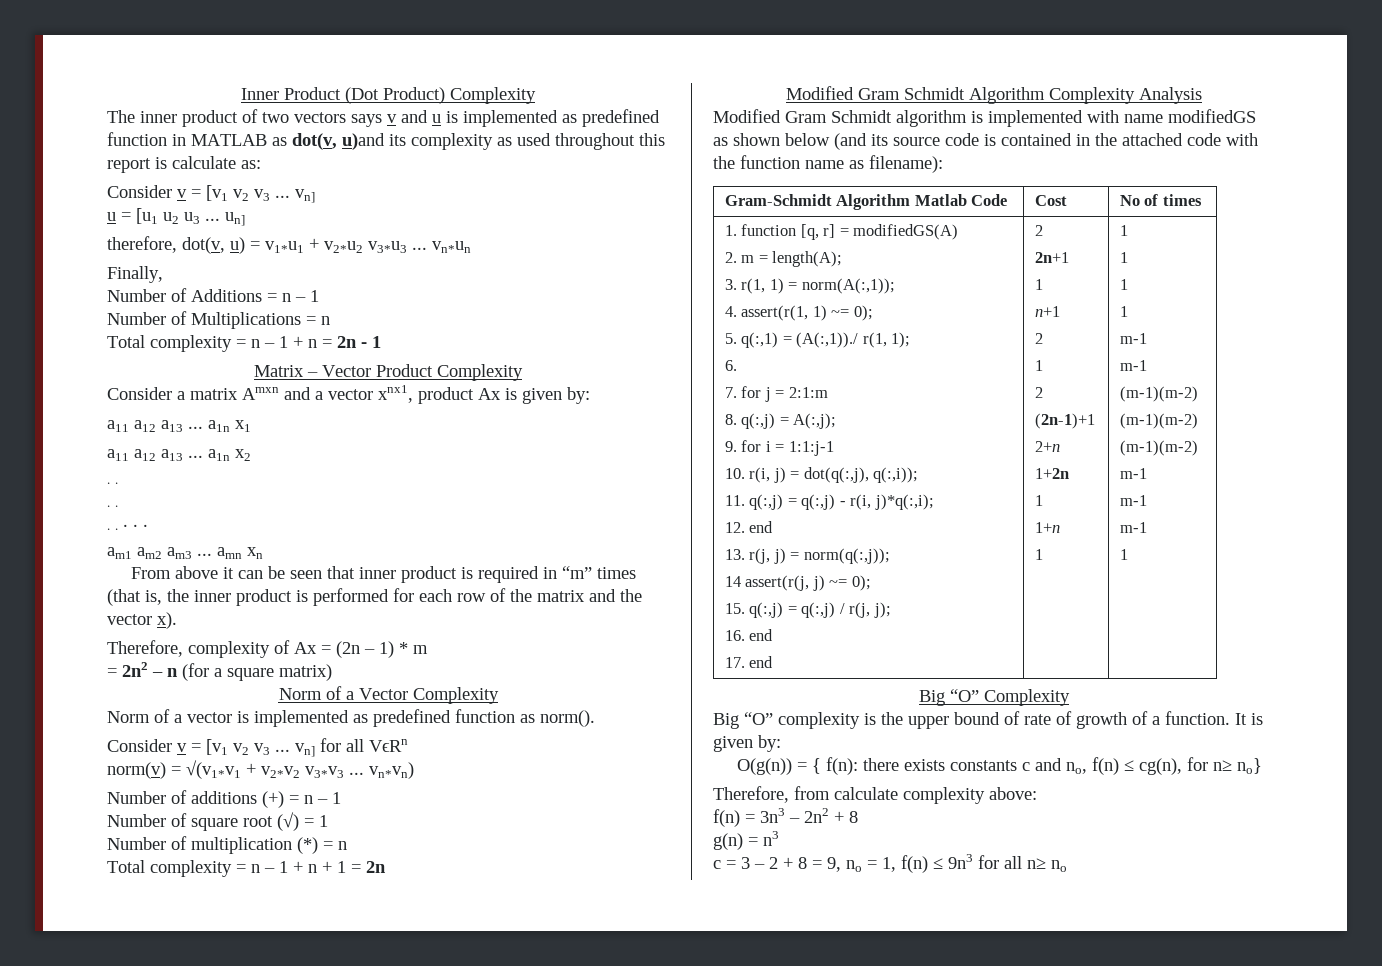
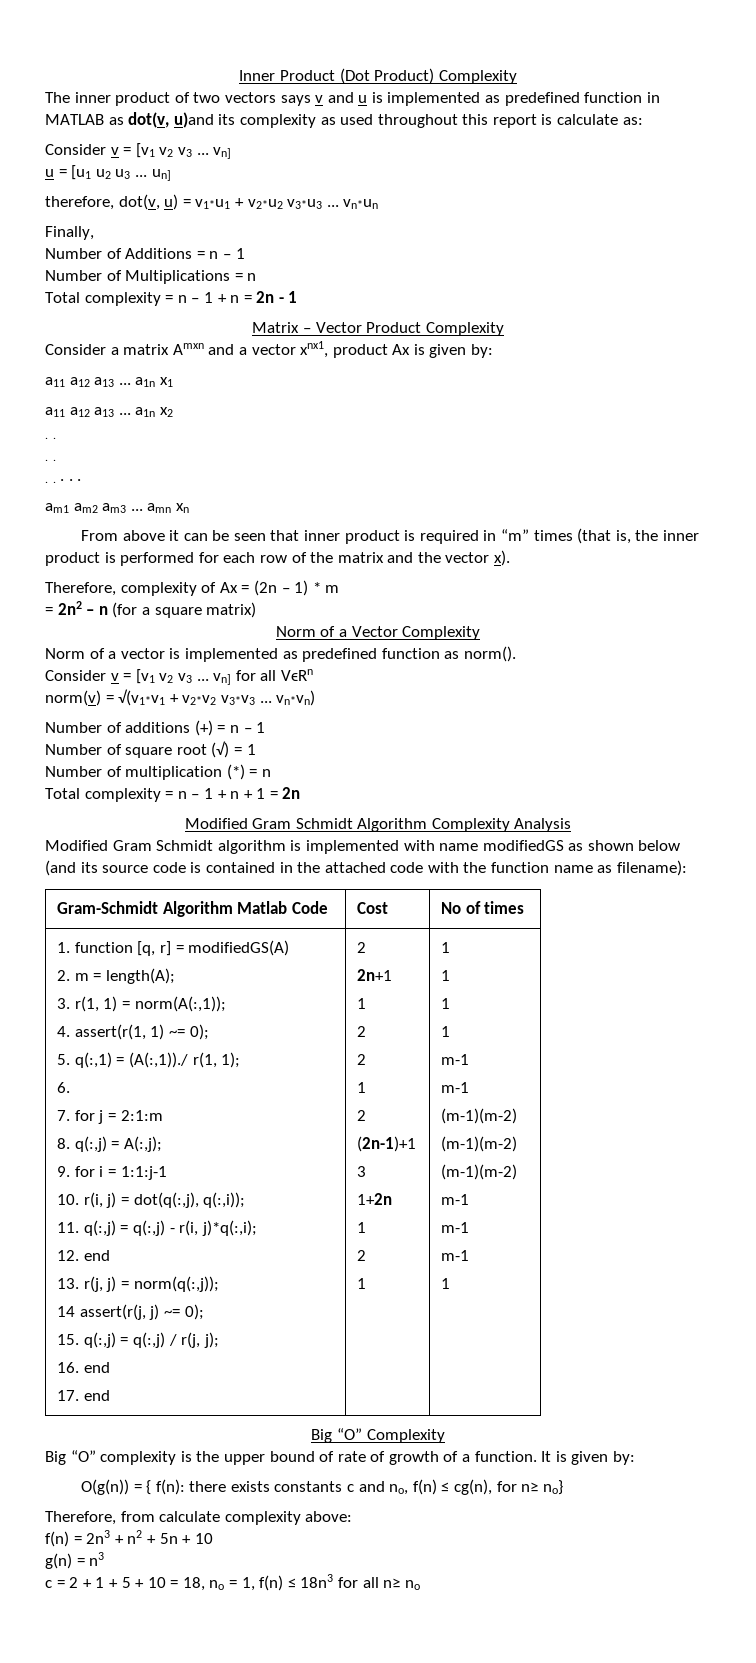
  2n+1
  1
- n+1
+ 2
- 2+n
+ 3
  1+2n
  1
- 1+n
+ 2
- f(n) = 3n3 – 2n2 + 8
+ f(n) = 2n3 + n2 + 5n + 10
- c = 3 – 2 + 8 = 9, no = 1, f(n) ≤ 9n3 for all n≥ no
+ c = 2 + 1 + 5 + 10 = 18, no = 1, f(n) ≤ 18n3 for all n≥ no

